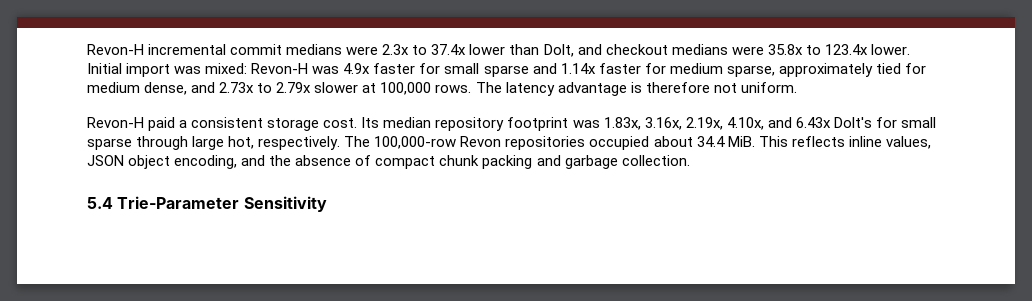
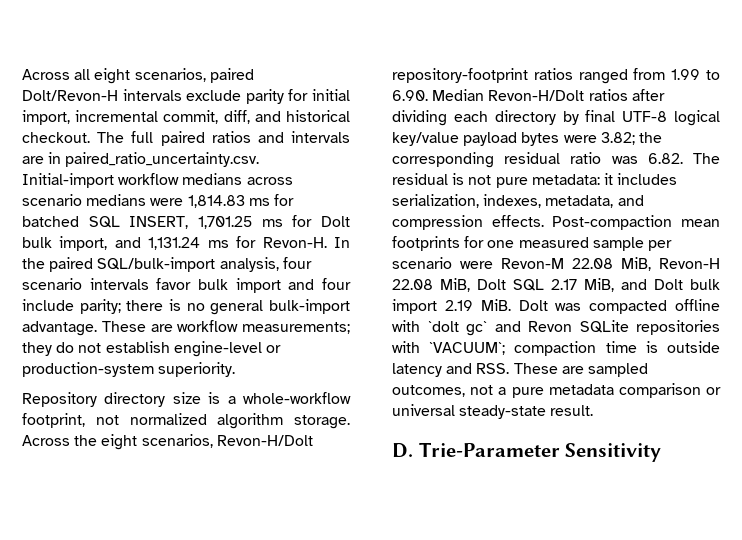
- Revon-H incremental commit medians were 2.3x to 37.4x lower than Dolt, and checkout medians were 35.8x to 123.4x lower. Initial import was mixed: Revon-H was 4.9x faster for small sparse and 1.14x faster for medium sparse, approximately tied for medium dense, and 2.73x to 2.79x slower at 100,000 rows. The latency advantage is therefore not uniform.
- Revon-H paid a consistent storage cost. Its median repository footprint was 1.83x, 3.16x, 2.19x, 4.10x, and 6.43x Dolt's for small sparse through large hot, respectively. The 100,000-row Revon repositories occupied about 34.4 MiB. This reflects inline values, JSON object encoding, and the absence of compact chunk packing and garbage collection.
- 5.4 Trie-Parameter Sensitivity
+ Across all eight scenarios, paired Dolt/Revon-H intervals exclude parity for initial import, incremental commit, diff, and historical checkout. The full paired ratios and intervals are in paired_ratio_uncertainty.csv. Initial-import workflow medians across scenario medians were 1,814.83 ms for batched SQL INSERT, 1,701.25 ms for Dolt bulk import, and 1,131.24 ms for Revon-H. In the paired SQL/bulk-import analysis, four scenario intervals favor bulk import and four include parity; there is no general bulk-import advantage. These are workflow measurements; they do not establish engine-level or production-system superiority.
+ Repository directory size is a whole-workflow footprint, not normalized algorithm storage. Across the eight scenarios, Revon-H/Dolt repository-footprint ratios ranged from 1.99 to 6.90. Median Revon-H/Dolt ratios after dividing each directory by final UTF-8 logical key/value payload bytes were 3.82; the corresponding residual ratio was 6.82. The residual is not pure metadata: it includes serialization, indexes, metadata, and compression effects. Post-compaction mean footprints for one measured sample per scenario were Revon-M 22.08 MiB, Revon-H 22.08 MiB, Dolt SQL 2.17 MiB, and Dolt bulk import 2.19 MiB. Dolt was compacted offline with `dolt gc` and Revon SQLite repositories with `VACUUM`; compaction time is outside latency and RSS. These are sampled outcomes, not a pure metadata comparison or universal steady-state result.
+ D. Trie-Parameter Sensitivity

